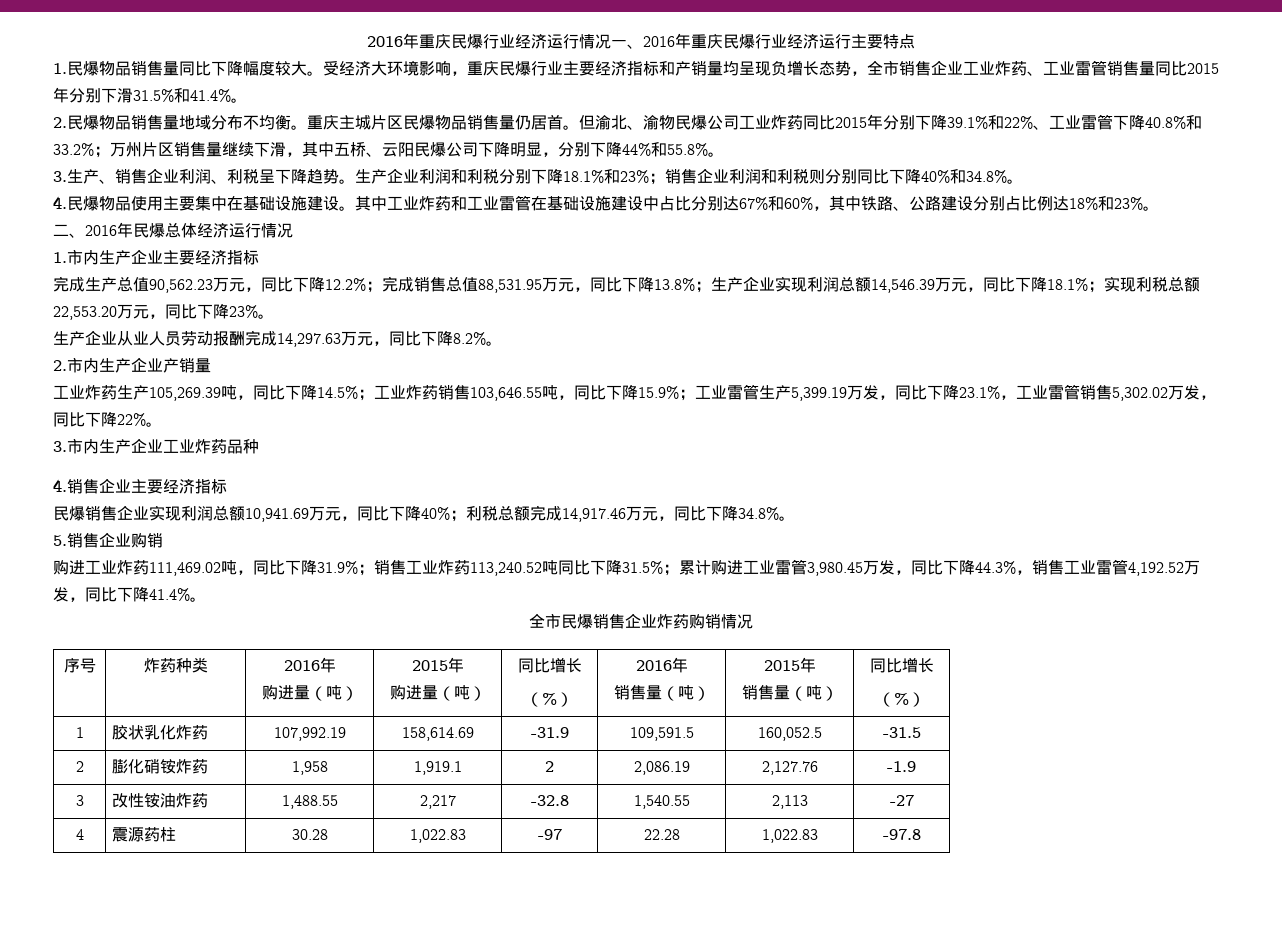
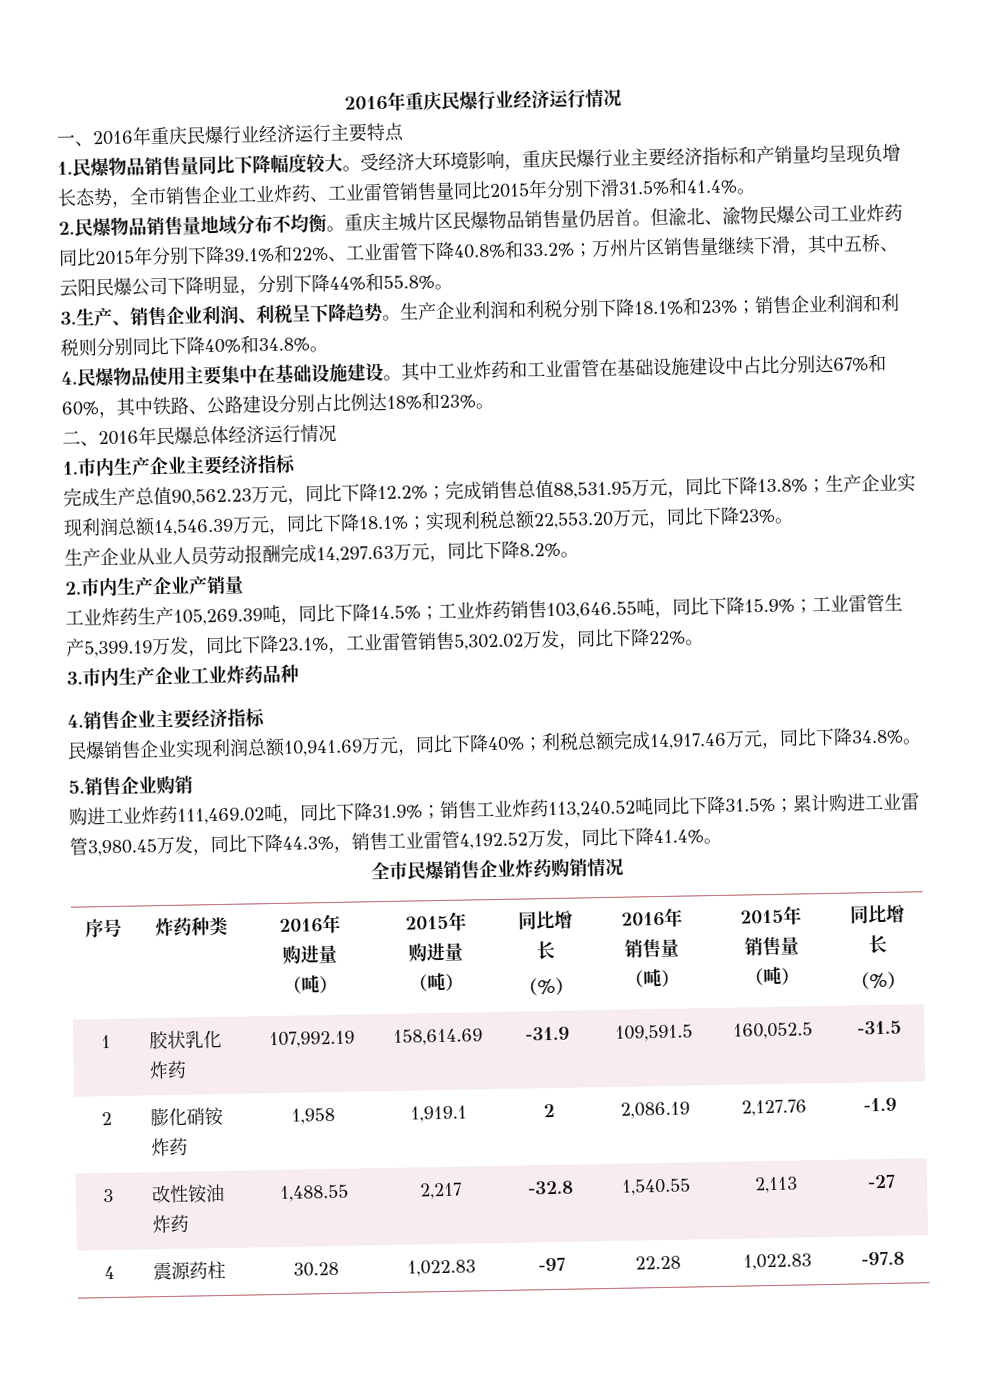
- 2016年重庆民爆行业经济运行情况一、2016年重庆民爆行业经济运行主要特点
+ 2016年重庆民爆行业经济运行情况
+ 一、2016年重庆民爆行业经济运行主要特点

